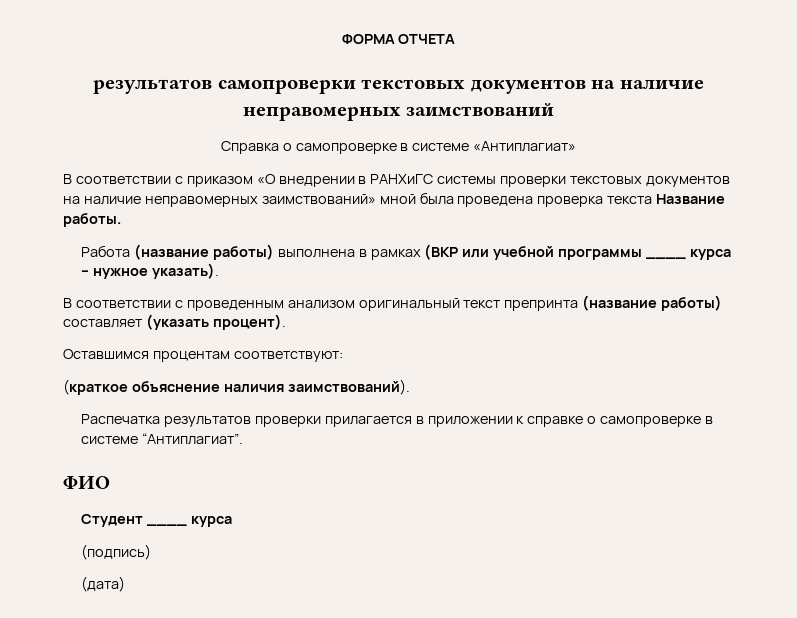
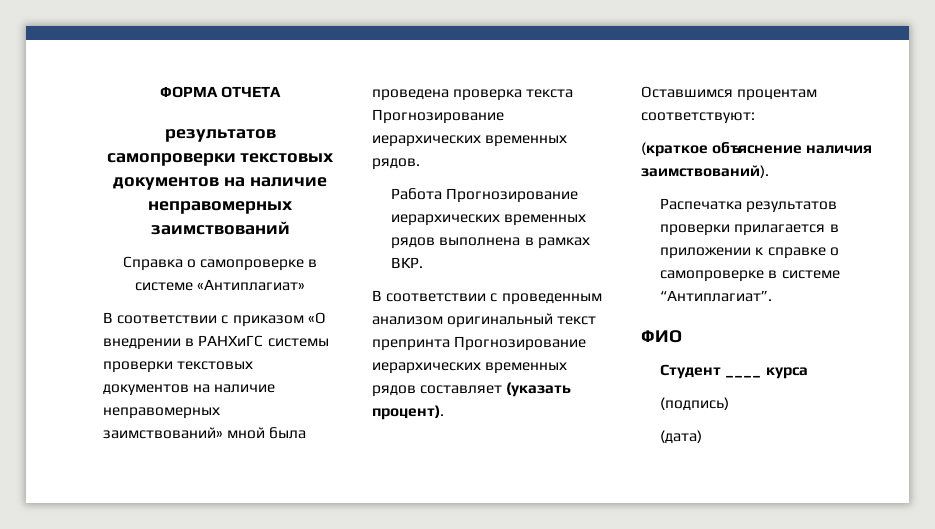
- В соответствии с приказом «О внедрении в РАНХиГС системы проверки текстовых документов на наличие неправомерных заимствований» мной была проведена проверка текста Название работы.
- Работа (название работы) выполнена в рамках (ВКР или учебной программы ____ курса – нужное указать).
+ В соответствии с приказом «О внедрении в РАНХиГС системы проверки текстовых документов на наличие неправомерных заимствований» мной была проведена проверка текста Прогнозирование иерархических временных рядов.
+ Работа Прогнозирование иерархических временных рядов выполнена в рамках ВКР.
- В соответствии с проведенным анализом оригинальный текст препринта (название работы) составляет (указать процент).
+ В соответствии с проведенным анализом оригинальный текст препринта Прогнозирование иерархических временных рядов составляет (указать процент).

